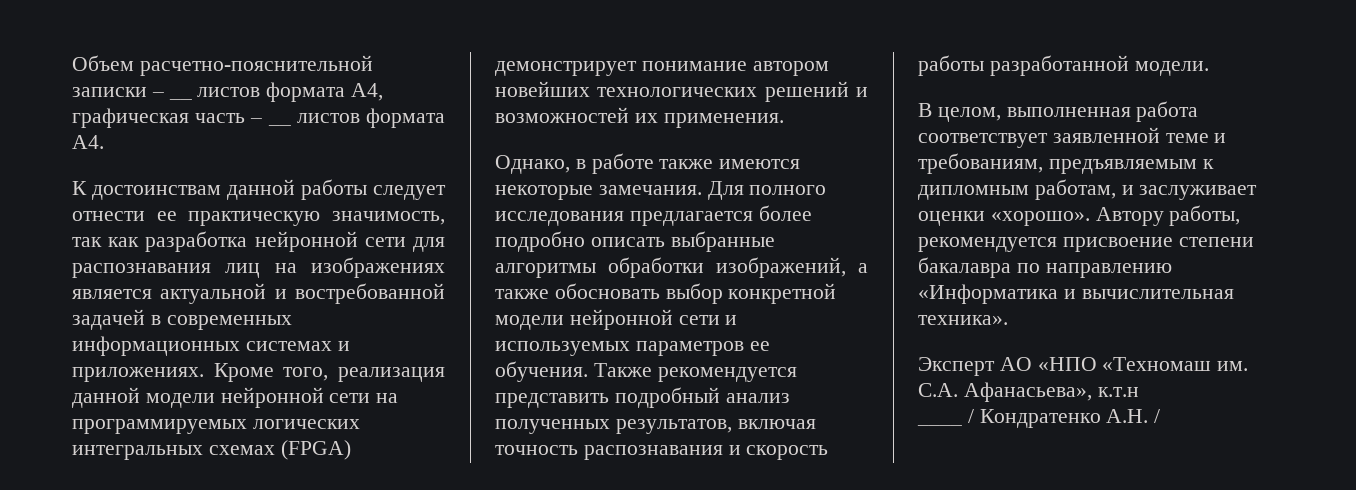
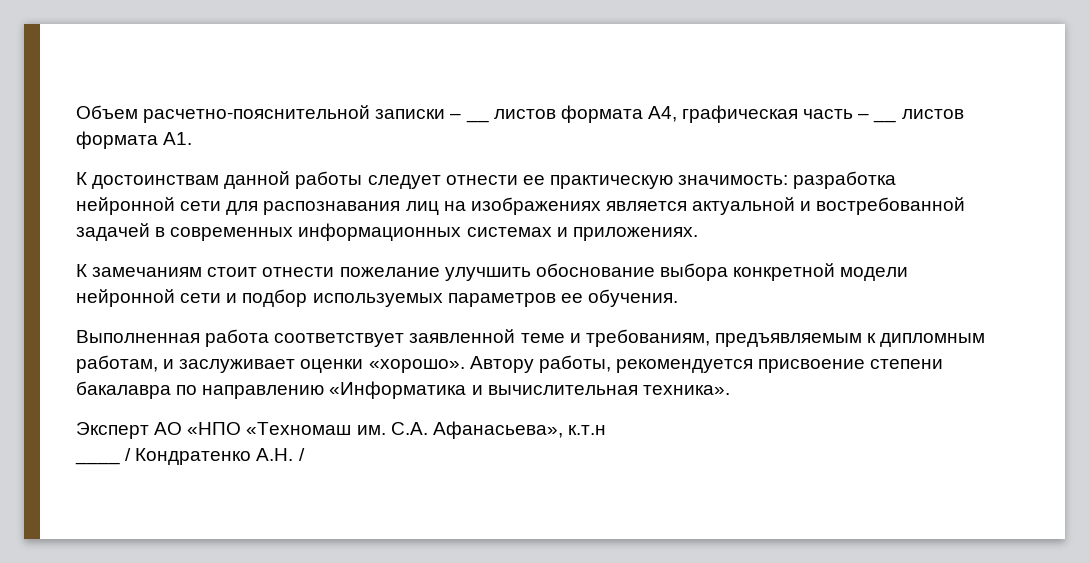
- Объем расчетно-пояснительной записки – __ листов формата А4, графическая часть – __ листов формата А4.
+ Объем расчетно-пояснительной записки – __ листов формата А4, графическая часть – __ листов формата А1.
- К достоинствам данной работы следует отнести ее практическую значимость, так как разработка нейронной сети для распознавания лиц на изображениях является актуальной и востребованной задачей в современных информационных системах и приложениях. Кроме того, реализация данной модели нейронной сети на программируемых логических интегральных схемах (FPGA) демонстрирует понимание автором новейших технологических решений и возможностей их применения.
- Однако, в работе также имеются некоторые замечания. Для полного исследования предлагается более подробно описать выбранные алгоритмы обработки изображений, а также обосновать выбор конкретной модели нейронной сети и используемых параметров ее обучения. Также рекомендуется представить подробный анализ полученных результатов, включая точность распознавания и скорость работы разработанной модели.
- В целом, выполненная работа соответствует заявленной теме и требованиям, предъявляемым к дипломным работам, и заслуживает оценки «хорошо».
+ К достоинствам данной работы следует отнести ее практическую значимость: разработка нейронной сети для распознавания лиц на изображениях является актуальной и востребованной задачей в современных информационных системах и приложениях.
+ К замечаниям стоит отнести пожелание улучшить обоснование выбора конкретной модели нейронной сети и подбор используемых параметров ее обучения.
+ Выполненная работа соответствует заявленной теме и требованиям, предъявляемым к дипломным работам, и заслуживает оценки «хорошо».

